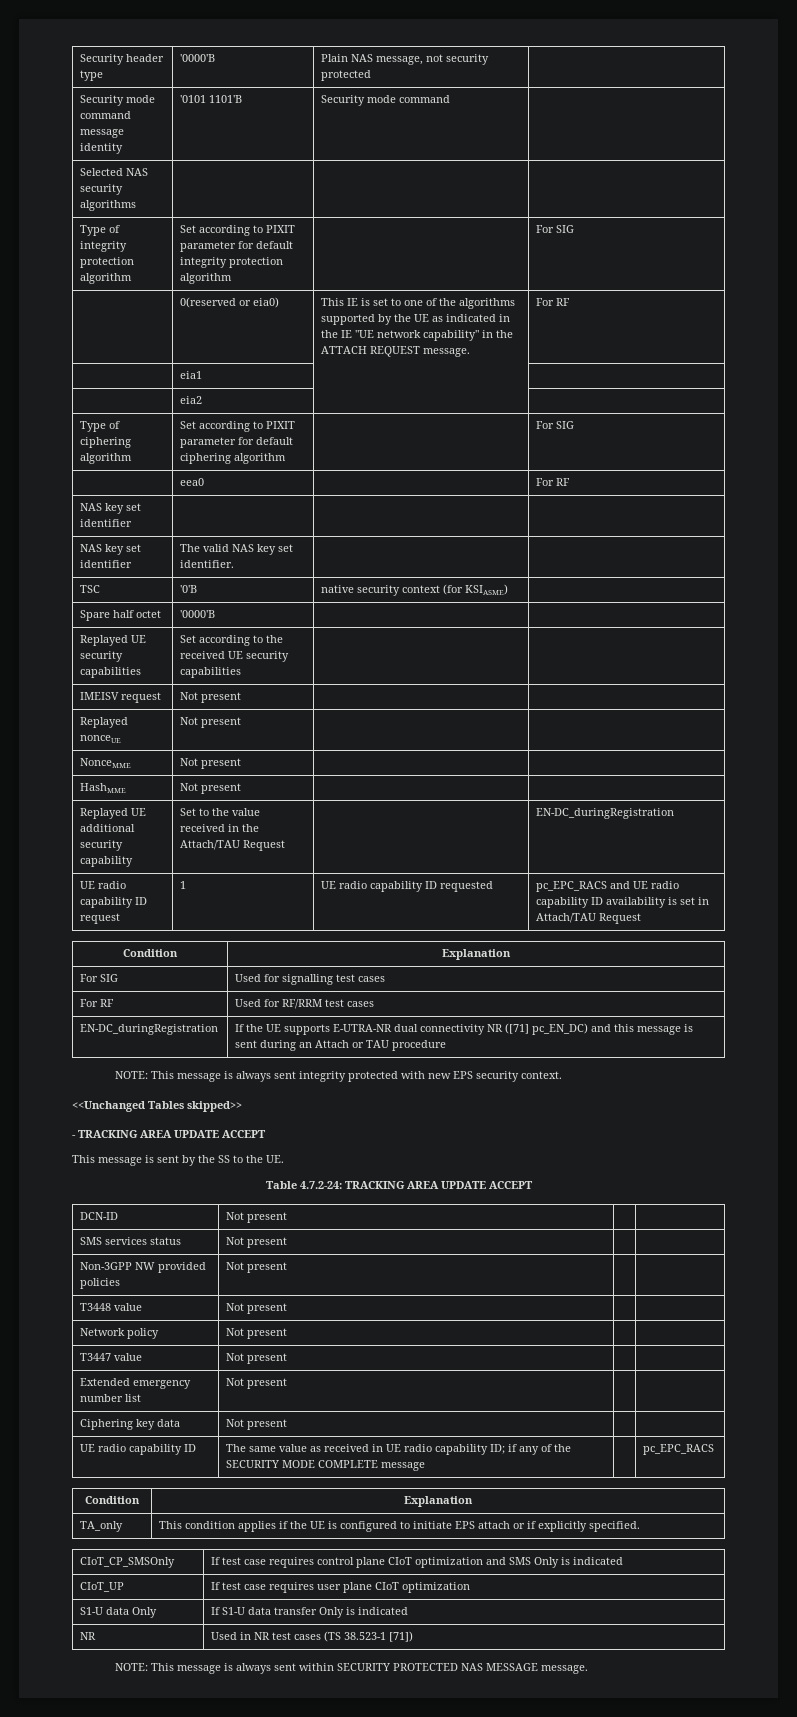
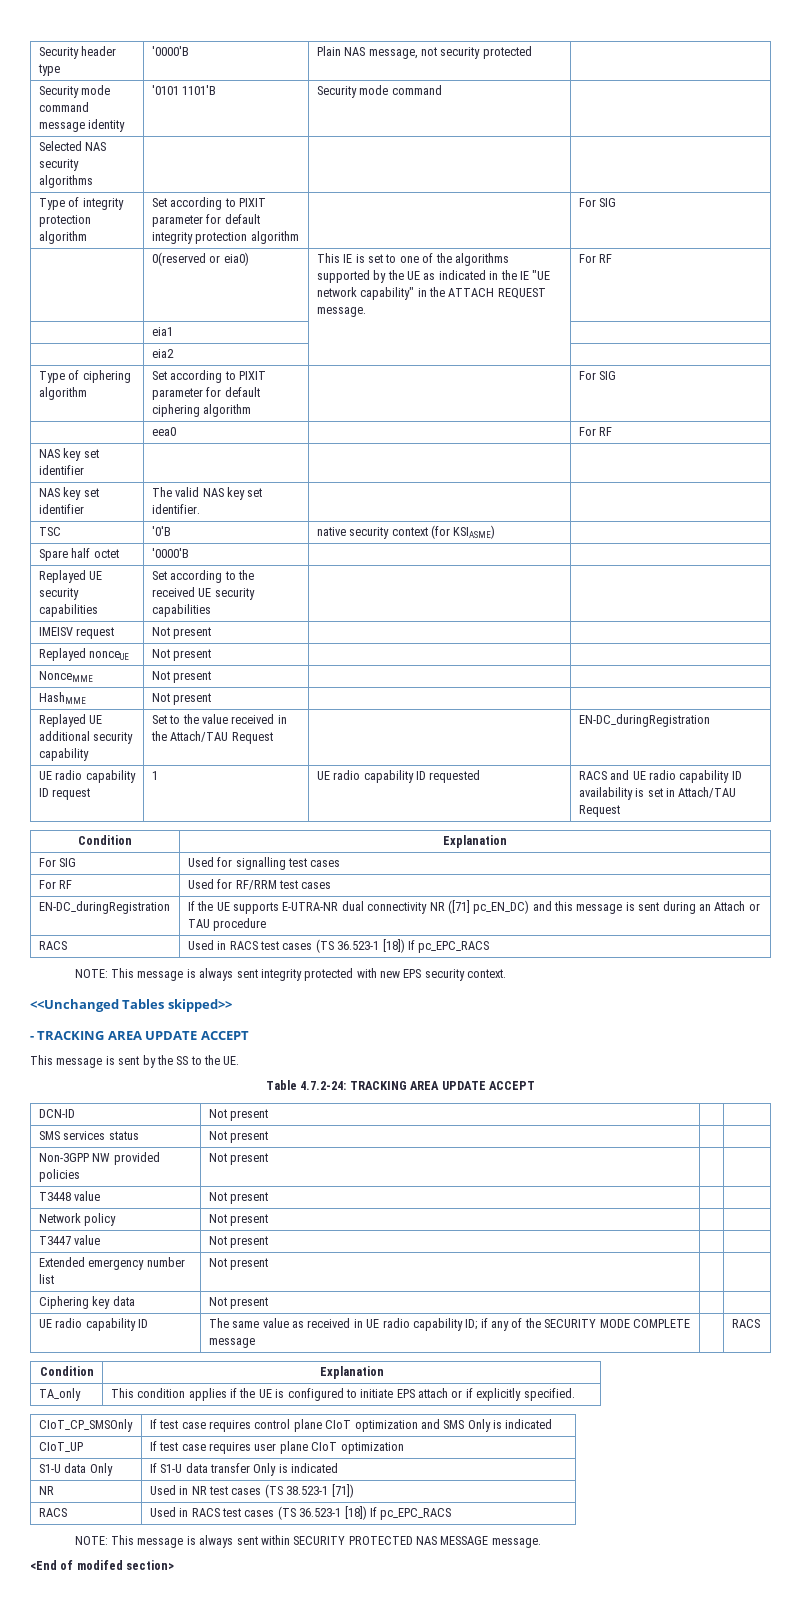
- UE radio capability ID request | 1 | UE radio capability ID requested | pc_EPC_RACS and UE radio capability ID availability is set in Attach/TAU Request
+ UE radio capability ID request | 1 | UE radio capability ID requested | RACS and UE radio capability ID availability is set in Attach/TAU Request
  EN-DC_duringRegistration | If the UE supports E-UTRA-NR dual connectivity NR ([71] pc_EN_DC) and this message is sent during an Attach or TAU procedure
+ RACS | Used in RACS test cases (TS 36.523-1 [18]) If pc_EPC_RACS
- UE radio capability ID | The same value as received in UE radio capability ID; if any of the SECURITY MODE COMPLETE message | | pc_EPC_RACS
+ UE radio capability ID | The same value as received in UE radio capability ID; if any of the SECURITY MODE COMPLETE message | | RACS
  NR | Used in NR test cases (TS 38.523-1 [71])
+ RACS | Used in RACS test cases (TS 36.523-1 [18]) If pc_EPC_RACS
+ <End of modifed section>

